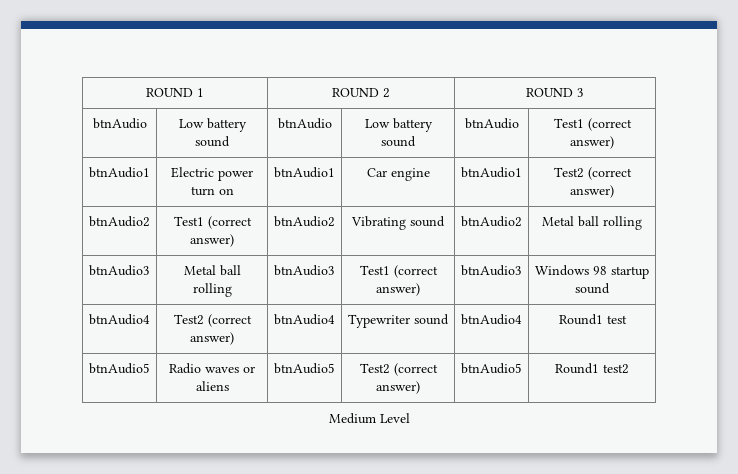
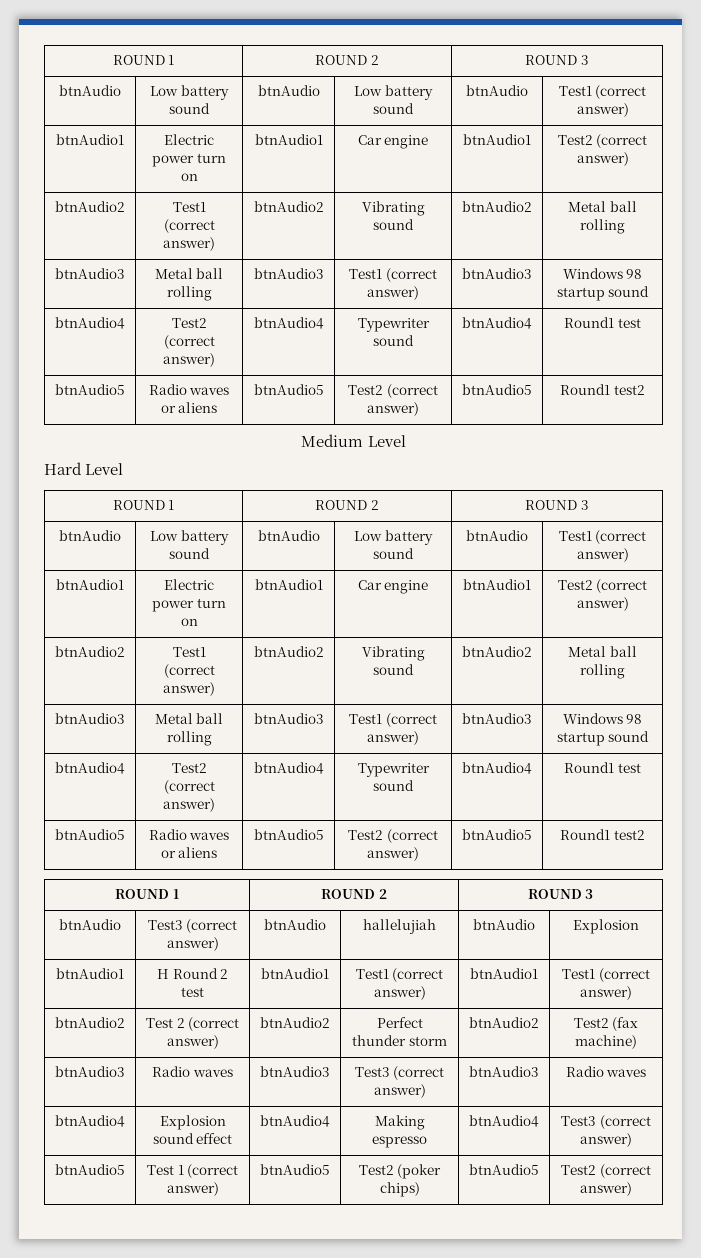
+ Hard Level
+ ROUND 1 | ROUND 2 | ROUND 3
+ btnAudio | Low battery sound | btnAudio | Low battery sound | btnAudio | Test1 (correct answer)
+ btnAudio1 | Electric power turn on | btnAudio1 | Car engine | btnAudio1 | Test2 (correct answer)
+ btnAudio2 | Test1 (correct answer) | btnAudio2 | Vibrating sound | btnAudio2 | Metal ball rolling
+ btnAudio3 | Metal ball rolling | btnAudio3 | Test1 (correct answer) | btnAudio3 | Windows 98 startup sound
+ btnAudio4 | Test2 (correct answer) | btnAudio4 | Typewriter sound | btnAudio4 | Round1 test
+ btnAudio5 | Radio waves or aliens | btnAudio5 | Test2 (correct answer) | btnAudio5 | Round1 test2
+ ROUND 1 | ROUND 2 | ROUND 3
+ btnAudio | Test3 (correct answer) | btnAudio | hallelujiah | btnAudio | Explosion
+ btnAudio1 | H Round 2 test | btnAudio1 | Test1 (correct answer) | btnAudio1 | Test1 (correct answer)
+ btnAudio2 | Test 2 (correct answer) | btnAudio2 | Perfect thunder storm | btnAudio2 | Test2 (fax machine)
+ btnAudio3 | Radio waves | btnAudio3 | Test3 (correct answer) | btnAudio3 | Radio waves
+ btnAudio4 | Explosion sound effect | btnAudio4 | Making espresso | btnAudio4 | Test3 (correct answer)
+ btnAudio5 | Test 1 (correct answer) | btnAudio5 | Test2 (poker chips) | btnAudio5 | Test2 (correct answer)

